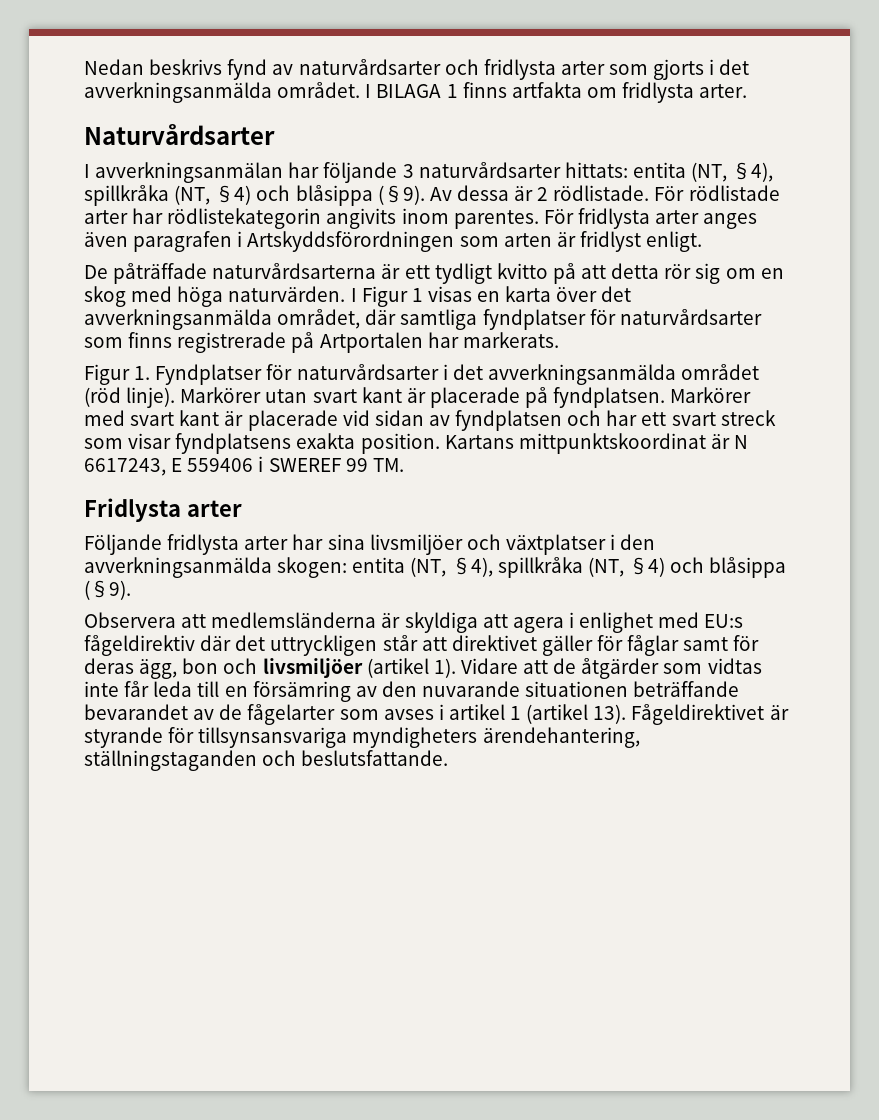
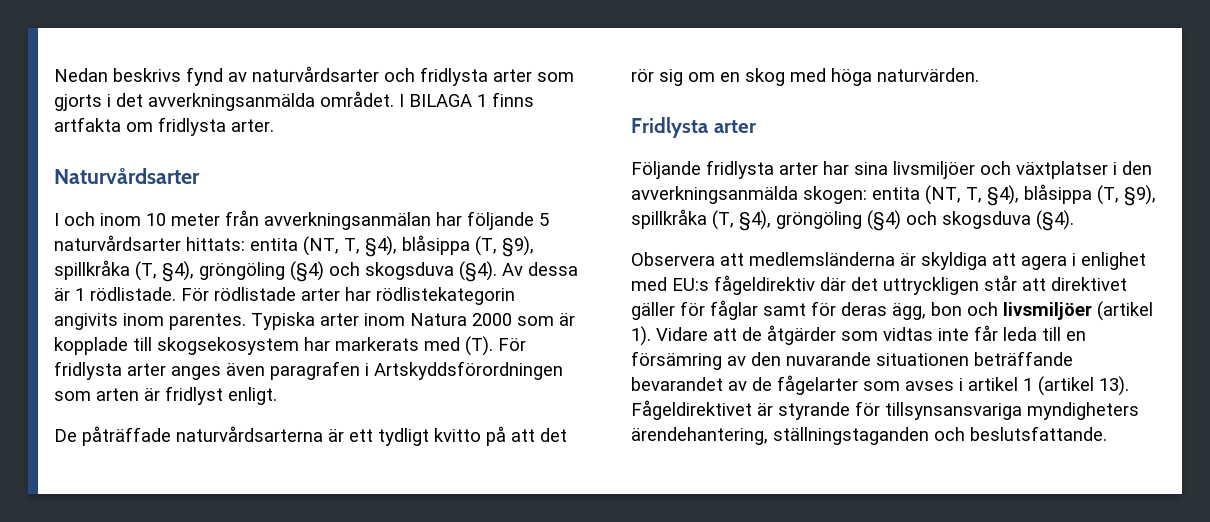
- I avverkningsanmälan har följande 3 naturvårdsarter hittats: entita (NT, §4), spillkråka (NT, §4) och blåsippa (§9).
+ I och inom 10 meter från avverkningsanmälan har följande 5 naturvårdsarter hittats: entita (NT, T, §4), blåsippa (T, §9), spillkråka (T, §4), gröngöling (§4) och skogsduva (§4).
- Av dessa är 2 rödlistade.
+ Av dessa är 1 rödlistade.
- För fridlysta arter anges även paragrafen i Artskyddsförordningen som arten är fridlyst enligt.
+ Typiska arter inom Natura 2000 som är kopplade till skogsekosystem har markerats med (T). För fridlysta arter anges även paragrafen i Artskyddsförordningen som arten är fridlyst enligt.
- De påträffade naturvårdsarterna är ett tydligt kvitto på att detta rör sig om en skog med höga naturvärden. I Figur 1 visas en karta över det avverkningsanmälda området, där samtliga fyndplatser för naturvårdsarter som finns registrerade på Artportalen har markerats.
- Figur 1. Fyndplatser för naturvårdsarter i det avverkningsanmälda området (röd linje). Markörer utan svart kant är placerade på fyndplatsen. Markörer med svart kant är placerade vid sidan av fyndplatsen och har ett svart streck som visar fyndplatsens exakta position. Kartans mittpunktskoordinat är N 6617243, E 559406 i SWEREF 99 TM.
+ De påträffade naturvårdsarterna är ett tydligt kvitto på att det rör sig om en skog med höga naturvärden.
- Följande fridlysta arter har sina livsmiljöer och växtplatser i den avverkningsanmälda skogen: entita (NT, §4), spillkråka (NT, §4) och blåsippa (§9).
+ Följande fridlysta arter har sina livsmiljöer och växtplatser i den avverkningsanmälda skogen: entita (NT, T, §4), blåsippa (T, §9), spillkråka (T, §4), gröngöling (§4) och skogsduva (§4).

